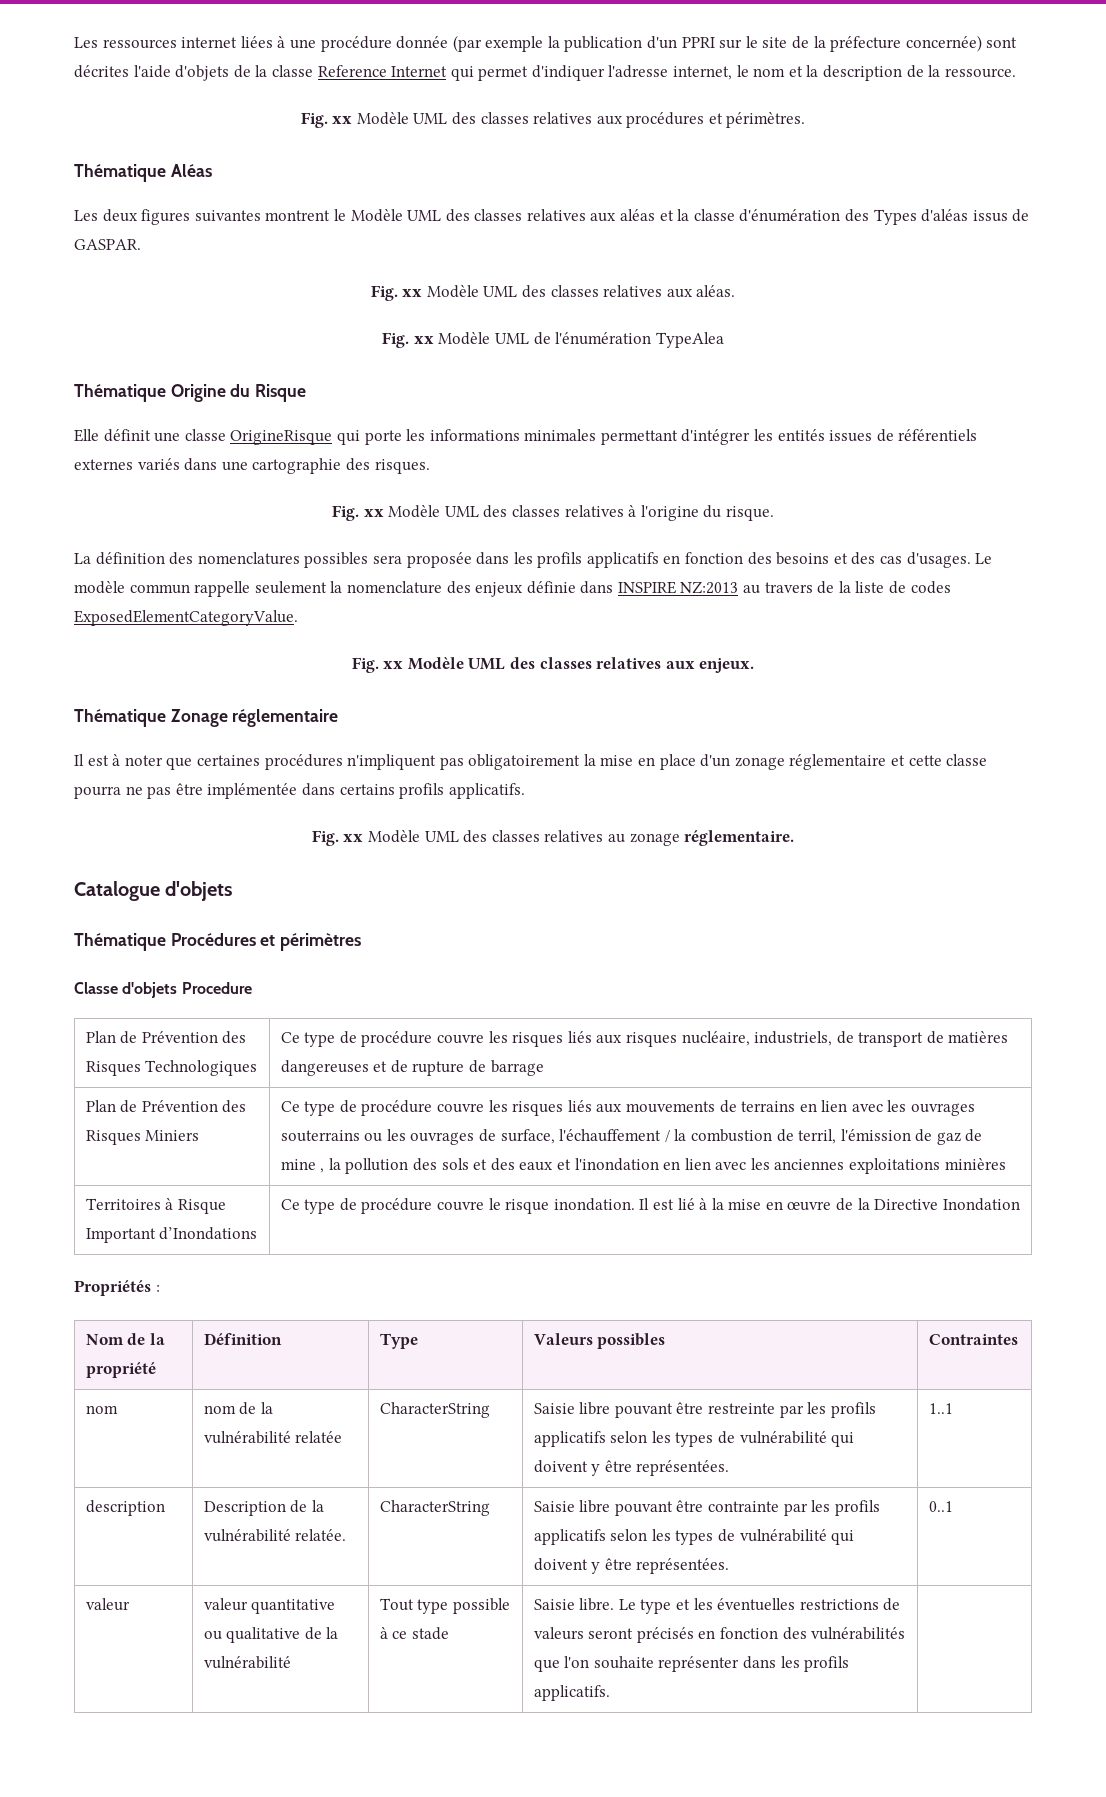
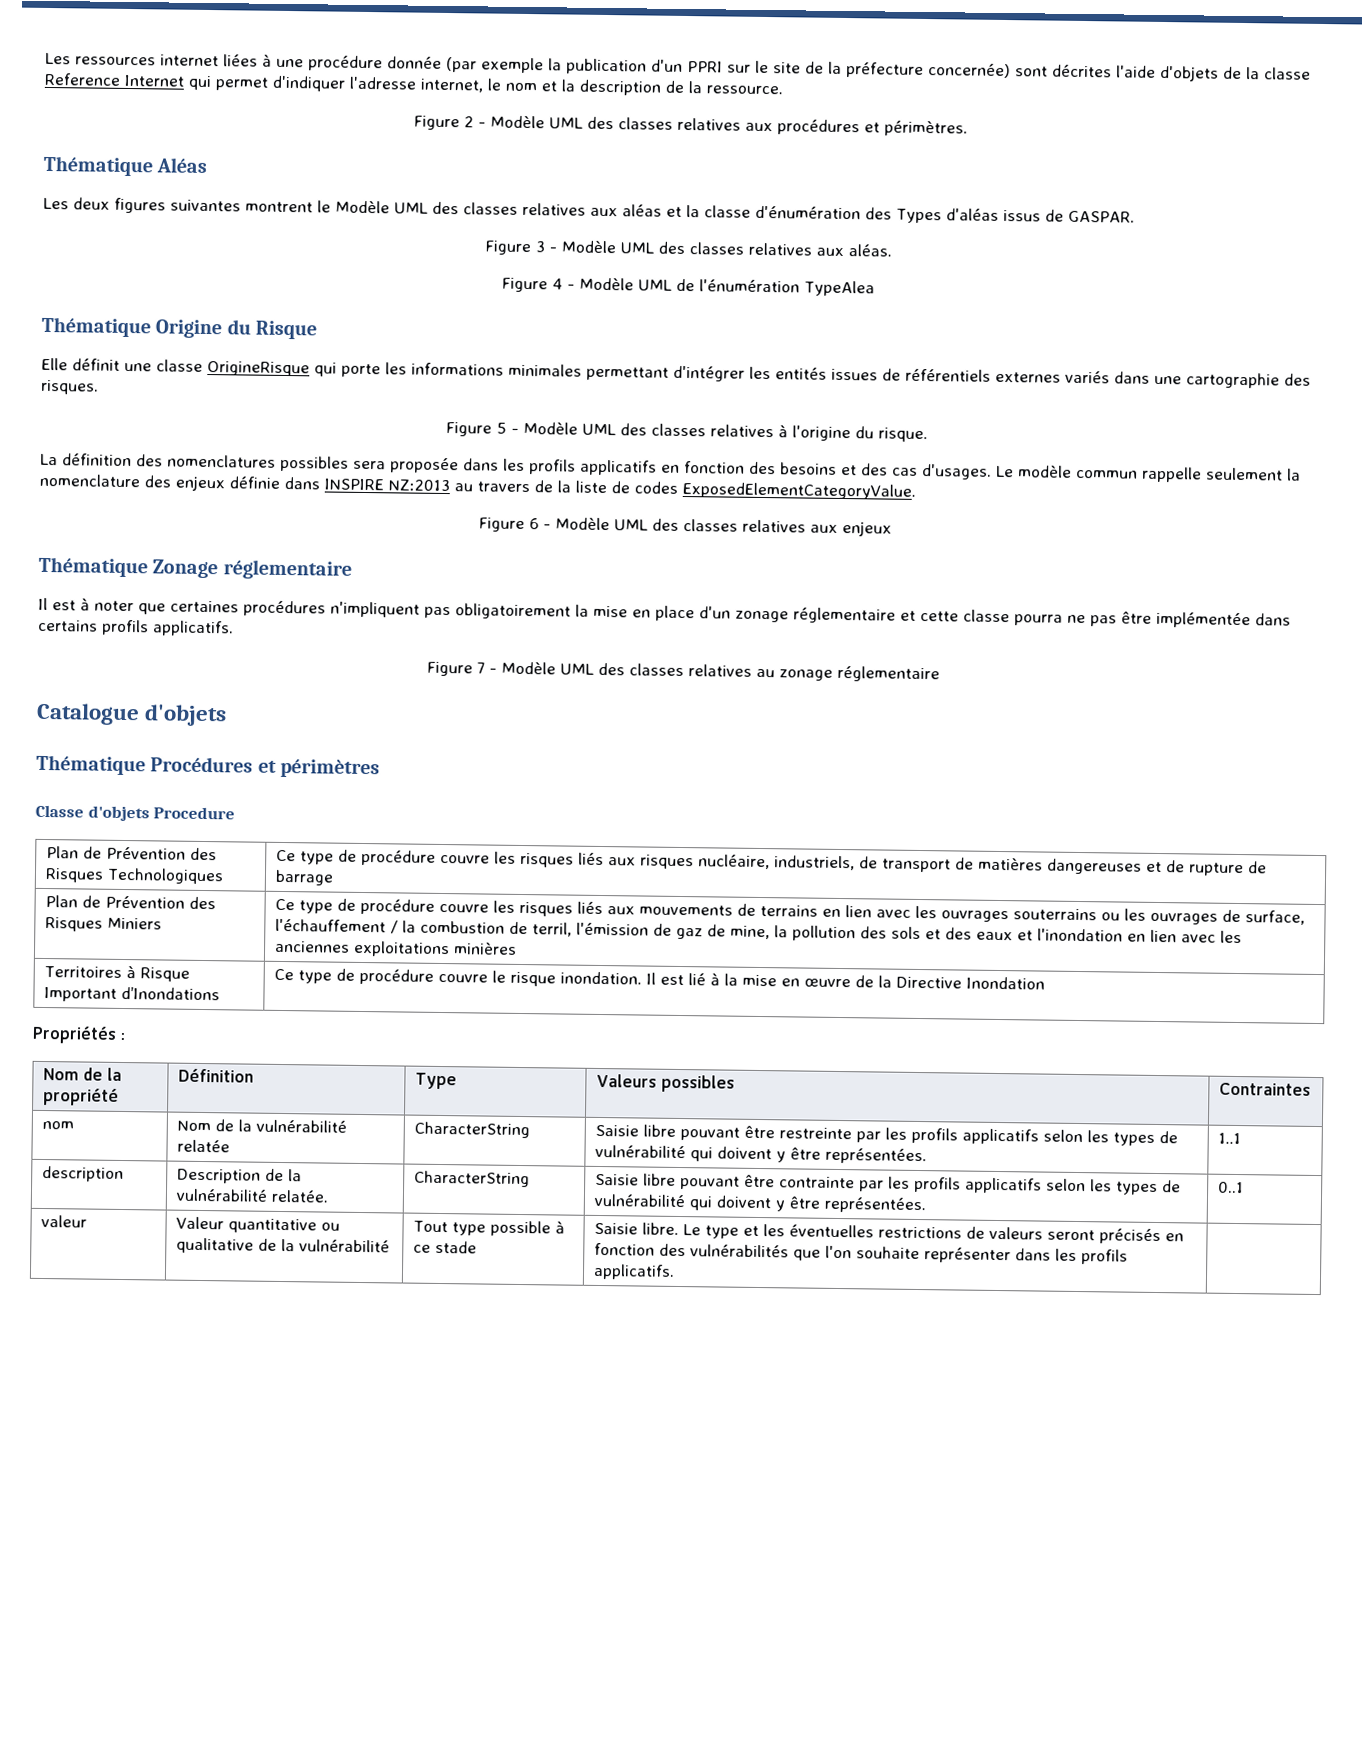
- Fig. xx Modèle UML des classes relatives aux procédures et périmètres.
+ Figure 2 - Modèle UML des classes relatives aux procédures et périmètres.
- Fig. xx Modèle UML des classes relatives aux aléas.
+ Figure 3 - Modèle UML des classes relatives aux aléas.
- Fig. xx Modèle UML de l'énumération TypeAlea
+ Figure 4 - Modèle UML de l'énumération TypeAlea
- Fig. xx Modèle UML des classes relatives à l'origine du risque.
+ Figure 5 - Modèle UML des classes relatives à l'origine du risque.
- Fig. xx Modèle UML des classes relatives aux enjeux.
+ Figure 6 - Modèle UML des classes relatives aux enjeux
- Fig. xx Modèle UML des classes relatives au zonage réglementaire.
+ Figure 7 - Modèle UML des classes relatives au zonage réglementaire
- Ce type de procédure couvre les risques liés aux mouvements de terrains en lien avec les ouvrages souterrains ou les ouvrages de surface, l'échauffement / la combustion de terril, l'émission de gaz de mine , la pollution des sols et des eaux et l'inondation en lien avec les anciennes exploitations minières
+ Ce type de procédure couvre les risques liés aux mouvements de terrains en lien avec les ouvrages souterrains ou les ouvrages de surface, l'échauffement / la combustion de terril, l'émission de gaz de mine, la pollution des sols et des eaux et l'inondation en lien avec les anciennes exploitations minières
- nom | nom de la vulnérabilité relatée | CharacterString | Saisie libre pouvant être restreinte par les profils applicatifs selon les types de vulnérabilité qui doivent y être représentées. | 1..1
+ nom | Nom de la vulnérabilité relatée | CharacterString | Saisie libre pouvant être restreinte par les profils applicatifs selon les types de vulnérabilité qui doivent y être représentées. | 1..1
- valeur | valeur quantitative ou qualitative de la vulnérabilité | Tout type possible à ce stade | Saisie libre. Le type et les éventuelles restrictions de valeurs seront précisés en fonction des vulnérabilités que l'on souhaite représenter dans les profils applicatifs. |
+ valeur | Valeur quantitative ou qualitative de la vulnérabilité | Tout type possible à ce stade | Saisie libre. Le type et les éventuelles restrictions de valeurs seront précisés en fonction des vulnérabilités que l'on souhaite représenter dans les profils applicatifs. |

